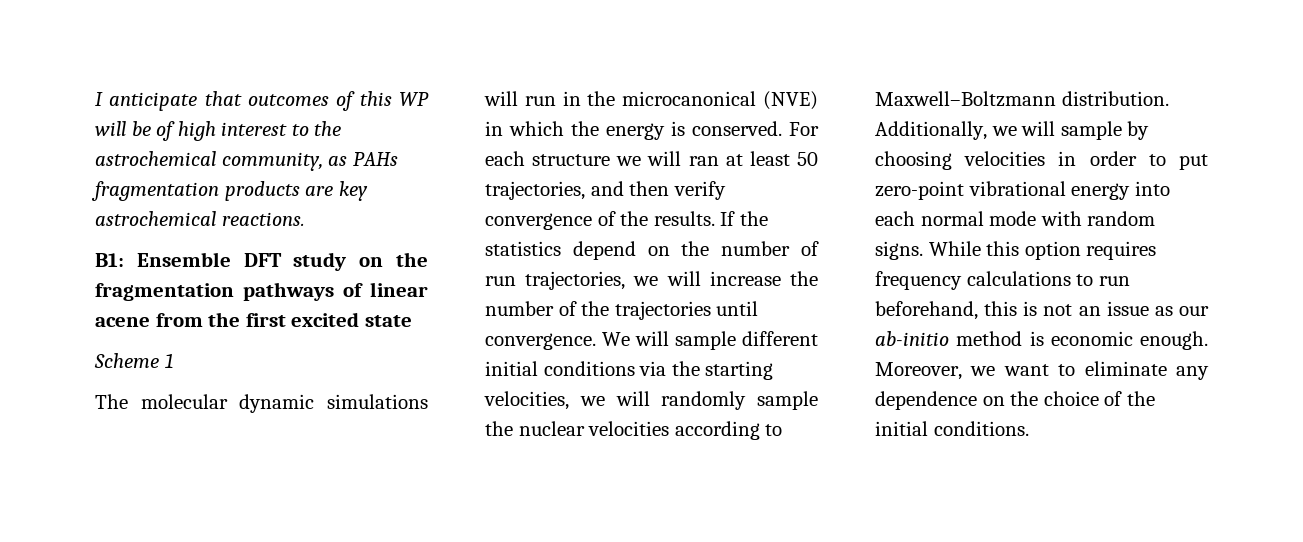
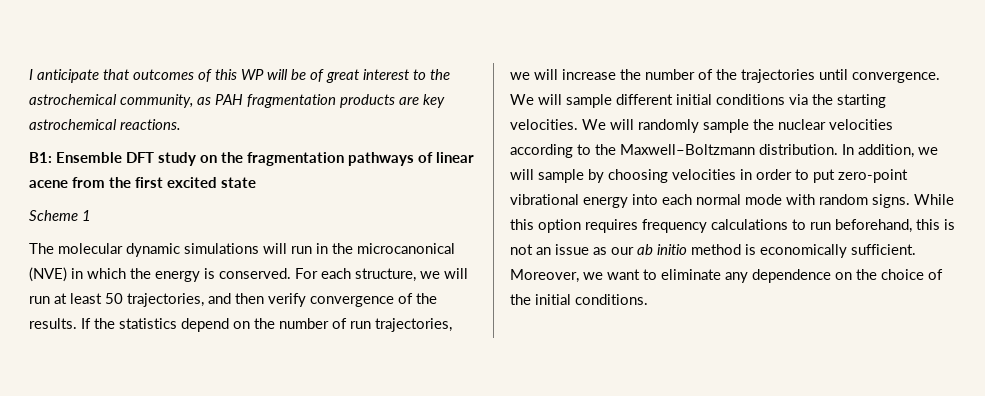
- I anticipate that outcomes of this WP will be of high interest to the astrochemical community, as PAHs fragmentation products are key astrochemical reactions.
+ I anticipate that outcomes of this WP will be of great interest to the astrochemical community, as PAH fragmentation products are key astrochemical reactions.
- For each structure we will ran at least 50 trajectories, and then verify convergence of the results.
+ For each structure, we will run at least 50 trajectories, and then verify convergence of the results.
- We will sample different initial conditions via the starting velocities, we will randomly sample the nuclear velocities according to Maxwell–Boltzmann distribution.
+ We will sample different initial conditions via the starting velocities. We will randomly sample the nuclear velocities according to the Maxwell–Boltzmann distribution.
- Additionally, we will sample by choosing velocities in order to put zero-point vibrational energy into each normal mode with random signs.
+ In addition, we will sample by choosing velocities in order to put zero-point vibrational energy into each normal mode with random signs.
- While this option requires frequency calculations to run beforehand, this is not an issue as our ab-initio method is economic enough.
+ While this option requires frequency calculations to run beforehand, this is not an issue as our ab initio method is economically sufficient.

